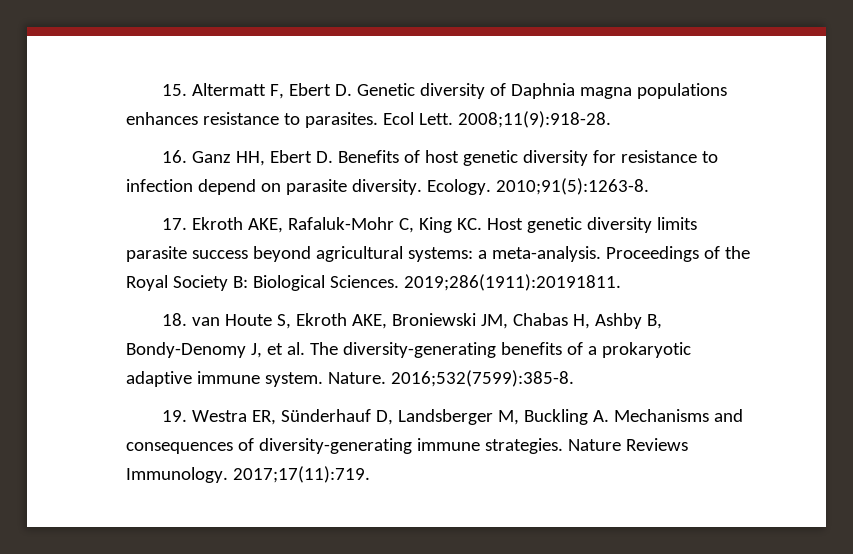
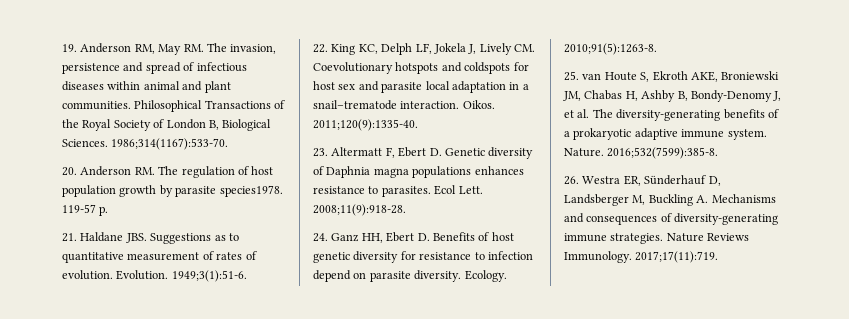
- 15. Altermatt F, Ebert D. Genetic diversity of Daphnia magna populations enhances resistance to parasites.
+ 19. Anderson RM, May RM. The invasion, persistence and spread of infectious diseases within animal and plant communities. Philosophical Transactions of the Royal Society of London B, Biological Sciences. 1986;314(1167):533-70.
+ 20. Anderson RM. The regulation of host population growth by parasite species1978. 119-57 p.
+ 21. Haldane JBS. Suggestions as to quantitative measurement of rates of evolution. Evolution. 1949;3(1):51-6.
+ 22. King KC, Delph LF, Jokela J, Lively CM. Coevolutionary hotspots and coldspots for host sex and parasite local adaptation in a snail–trematode interaction. Oikos. 2011;120(9):1335-40.
+ 23. Altermatt F, Ebert D. Genetic diversity of Daphnia magna populations enhances resistance to parasites.
- 16. Ganz HH, Ebert D. Benefits of host genetic diversity for resistance to infection depend on parasite diversity.
+ 24. Ganz HH, Ebert D. Benefits of host genetic diversity for resistance to infection depend on parasite diversity.
- 17. Ekroth AKE, Rafaluk-Mohr C, King KC. Host genetic diversity limits parasite success beyond agricultural systems: a meta-analysis. Proceedings of the Royal Society B: Biological Sciences. 2019;286(1911):20191811.
- 18. van Houte S, Ekroth AKE, Broniewski JM, Chabas H, Ashby B, Bondy-Denomy J, et al. The diversity-generating benefits of a prokaryotic adaptive immune system.
+ 25. van Houte S, Ekroth AKE, Broniewski JM, Chabas H, Ashby B, Bondy-Denomy J, et al. The diversity-generating benefits of a prokaryotic adaptive immune system.
- 19. Westra ER, Sünderhauf D, Landsberger M, Buckling A. Mechanisms and consequences of diversity-generating immune strategies.
+ 26. Westra ER, Sünderhauf D, Landsberger M, Buckling A. Mechanisms and consequences of diversity-generating immune strategies.

